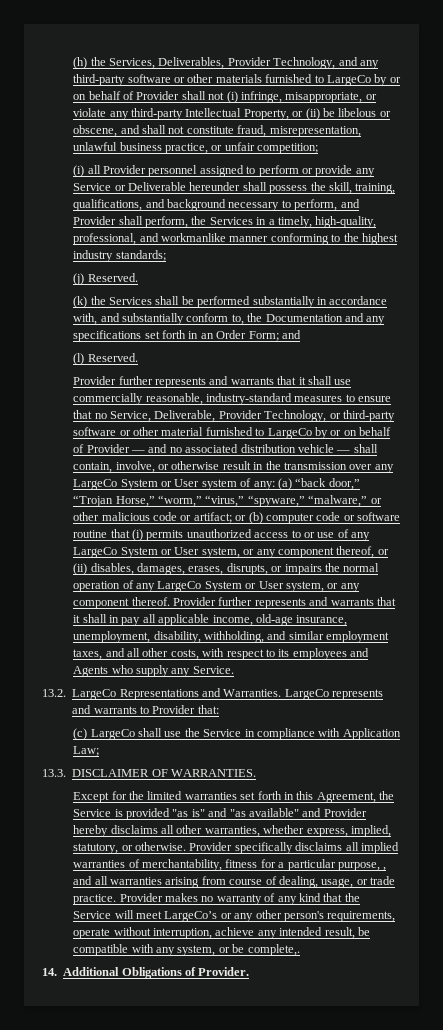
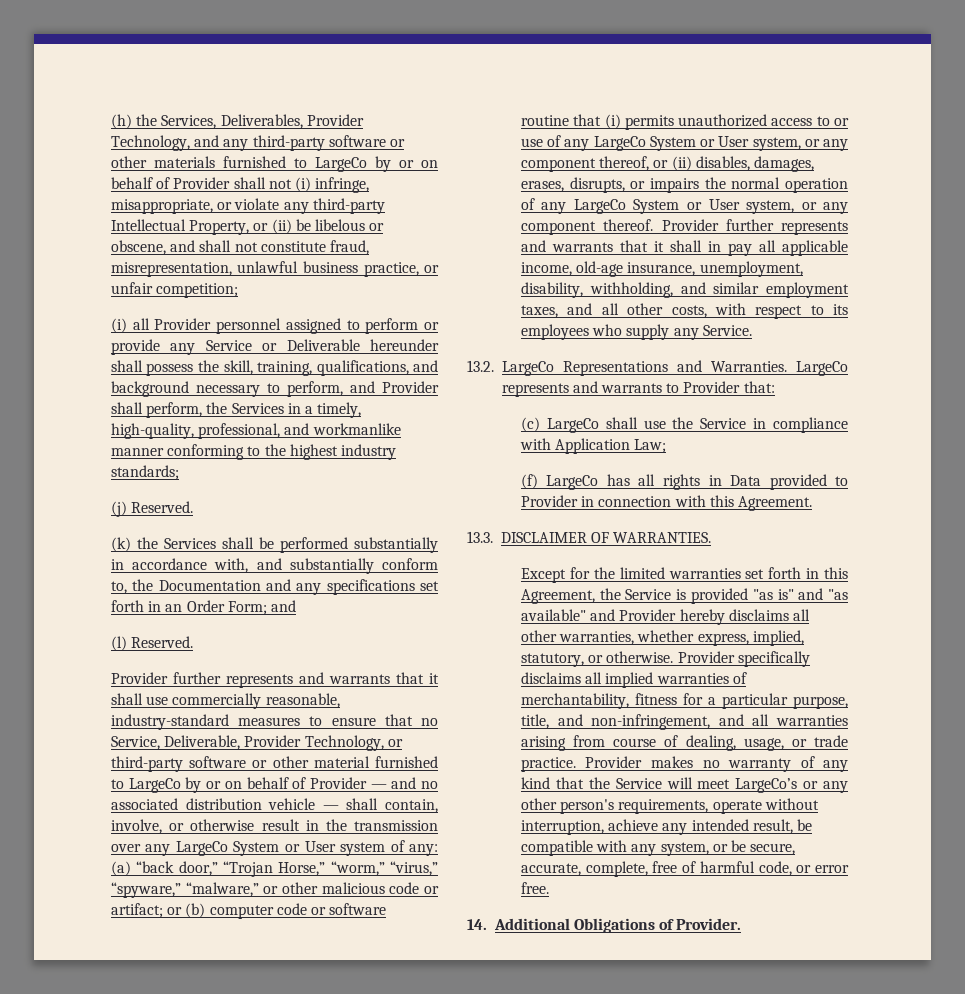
- Provider further represents and warrants that it shall in pay all applicable income, old-age insurance, unemployment, disability, withholding, and similar employment taxes, and all other costs, with respect to its employees and Agents who supply any Service.
+ Provider further represents and warrants that it shall in pay all applicable income, old-age insurance, unemployment, disability, withholding, and similar employment taxes, and all other costs, with respect to its employees who supply any Service.
+ (f) LargeCo has all rights in Data provided to Provider in connection with this Agreement.
- Provider specifically disclaims all implied warranties of merchantability, fitness for a particular purpose, , and all warranties arising from course of dealing, usage, or trade practice.
+ Provider specifically disclaims all implied warranties of merchantability, fitness for a particular purpose, title, and non-infringement, and all warranties arising from course of dealing, usage, or trade practice.
- Provider makes no warranty of any kind that the Service will meet LargeCo’s or any other person's requirements, operate without interruption, achieve any intended result, be compatible with any system, or be complete,.
+ Provider makes no warranty of any kind that the Service will meet LargeCo’s or any other person's requirements, operate without interruption, achieve any intended result, be compatible with any system, or be secure, accurate, complete, free of harmful code, or error free.

